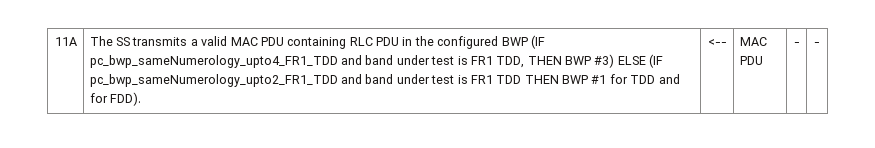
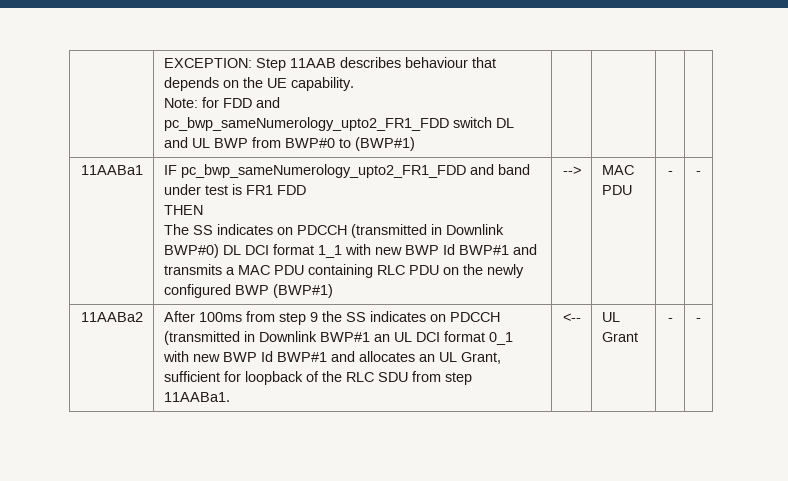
- 11A | The SS transmits a valid MAC PDU containing RLC PDU in the configured BWP (IF pc_bwp_sameNumerology_upto4_FR1_TDD and band under test is FR1 TDD, THEN BWP #3) ELSE (IF pc_bwp_sameNumerology_upto2_FR1_TDD and band under test is FR1 TDD THEN BWP #1 for TDD and for FDD). | <-- | MAC PDU
+ EXCEPTION: Step 11AAB describes behaviour that depends on the UE capability.
+ Note: for FDD and pc_bwp_sameNumerology_upto2_FR1_FDD switch DL and UL BWP from BWP#0 to (BWP#1) | | | |
+ 11AABa1 | IF pc_bwp_sameNumerology_upto2_FR1_FDD and band under test is FR1 FDD
+ THEN
+ The SS indicates on PDCCH (transmitted in Downlink BWP#0) DL DCI format 1_1 with new BWP Id BWP#1 and transmits a MAC PDU containing RLC PDU on the newly configured BWP (BWP#1) | --> | MAC PDU | - | -
+ 11AABa2 | After 100ms from step 9 the SS indicates on PDCCH (transmitted in Downlink BWP#1 an UL DCI format 0_1 with new BWP Id BWP#1 and allocates an UL Grant, sufficient for loopback of the RLC SDU from step 11AABa1. | <-- | UL Grant

